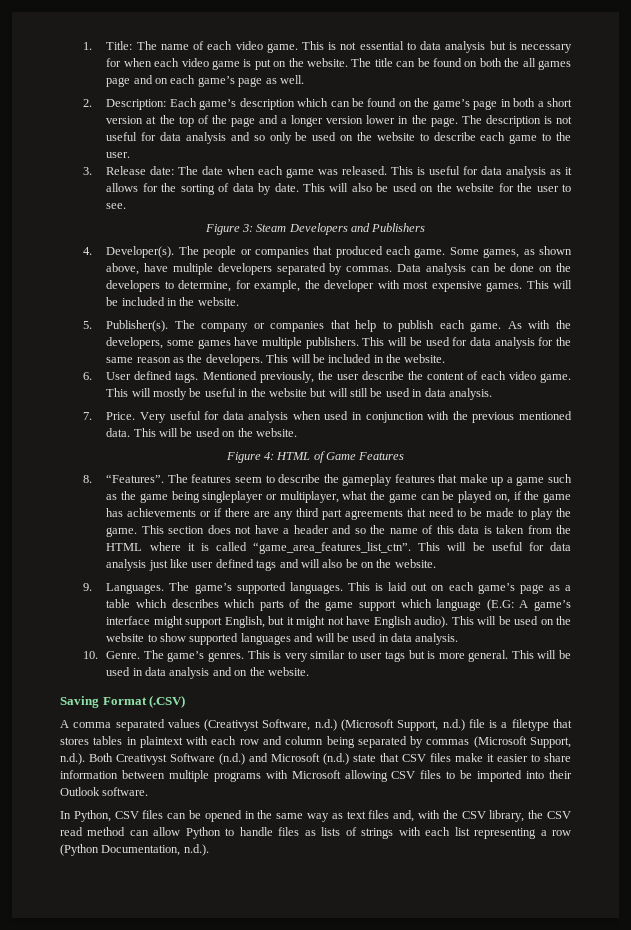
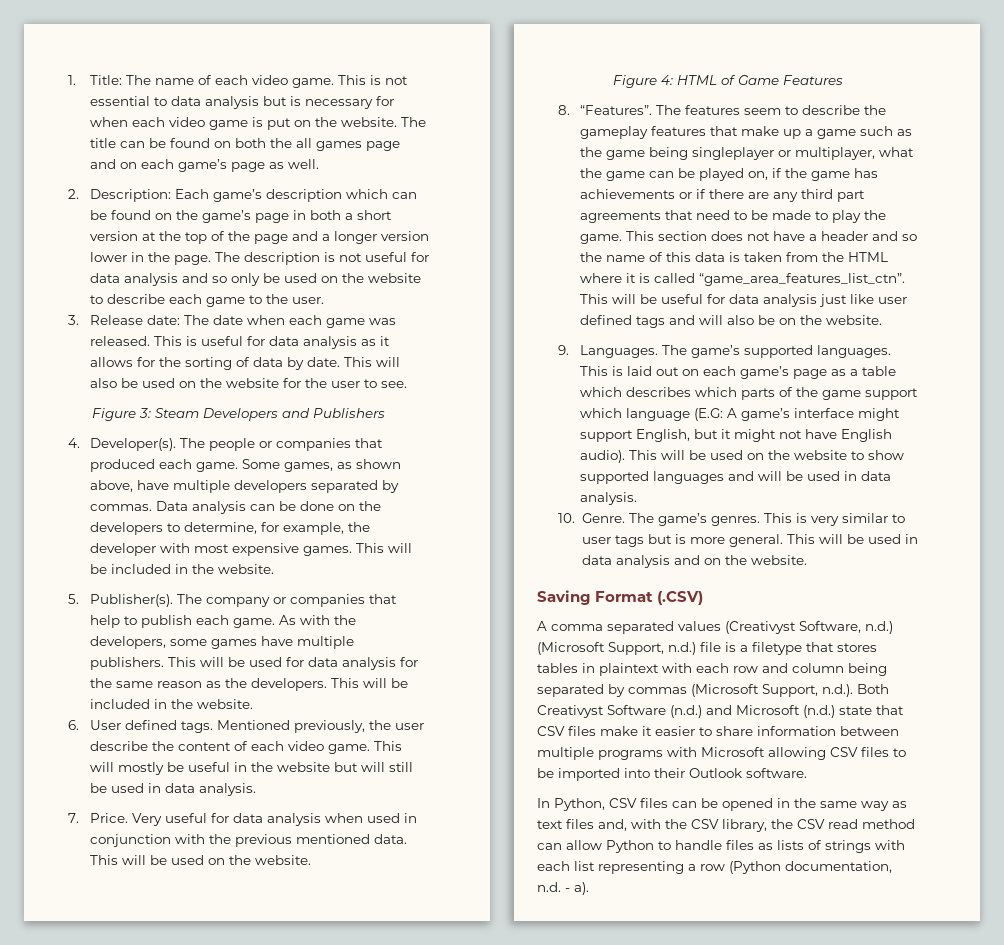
- In Python, CSV files can be opened in the same way as text files and, with the CSV library, the CSV read method can allow Python to handle files as lists of strings with each list representing a row (Python Documentation, n.d.).
+ In Python, CSV files can be opened in the same way as text files and, with the CSV library, the CSV read method can allow Python to handle files as lists of strings with each list representing a row (Python documentation, n.d. - a).

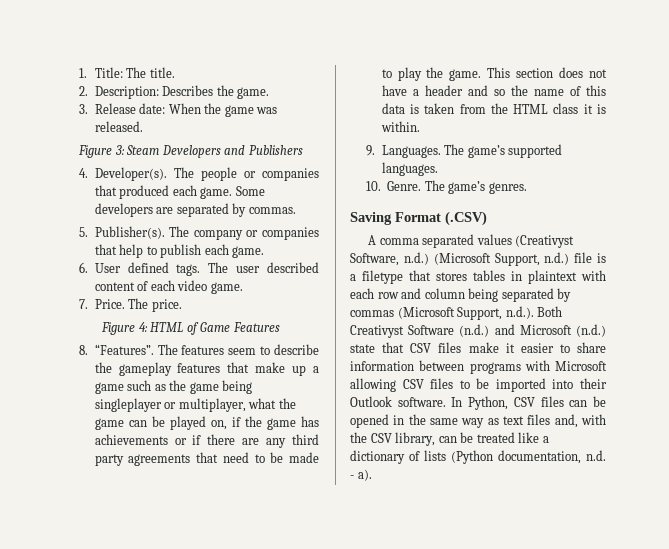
- 1. Title: The name of each video game. This is not essential to data analysis but is necessary for when each video game is put on the website. The title can be found on both the all games page and on each game’s page as well.
- 2. Description: Each game’s description which can be found on the game’s page in both a short version at the top of the page and a longer version lower in the page. The description is not useful for data analysis and so only be used on the website to describe each game to the user.
+ 1. Title: The title.
+ 2. Description: Describes the game.
- 3. Release date: The date when each game was released. This is useful for data analysis as it allows for the sorting of data by date. This will also be used on the website for the user to see.
+ 3. Release date: When the game was released.
- Some games, as shown above, have multiple developers separated by commas. Data analysis can be done on the developers to determine, for example, the developer with most expensive games. This will be included in the website.
+ Some developers are separated by commas.
- The company or companies that help to publish each game. As with the developers, some games have multiple publishers. This will be used for data analysis for the same reason as the developers. This will be included in the website.
- 6. User defined tags. Mentioned previously, the user describe the content of each video game. This will mostly be useful in the website but will still be used in data analysis.
- 7. Price. Very useful for data analysis when used in conjunction with the previous mentioned data. This will be used on the website.
+ The company or companies that help to publish each game.
+ 6. User defined tags. The user described content of each video game.
+ 7. Price. The price.
- The features seem to describe the gameplay features that make up a game such as the game being singleplayer or multiplayer, what the game can be played on, if the game has achievements or if there are any third part agreements that need to be made to play the game.
+ The features seem to describe the gameplay features that make up a game such as the game being singleplayer or multiplayer, what the game can be played on, if the game has achievements or if there are any third party agreements that need to be made to play the game.
- This section does not have a header and so the name of this data is taken from the HTML where it is called “game_area_features_list_ctn”. This will be useful for data analysis just like user defined tags and will also be on the website.
+ This section does not have a header and so the name of this data is taken from the HTML class it is within.
- This is laid out on each game’s page as a table which describes which parts of the game support which language (E.G: A game’s interface might support English, but it might not have English audio). This will be used on the website to show supported languages and will be used in data analysis.
- This is very similar to user tags but is more general. This will be used in data analysis and on the website.
- A comma separated values (Creativyst Software, n.d.) (Microsoft Support, n.d.) file is a filetype that stores tables in plaintext with each row and column being separated by commas (Microsoft Support, n.d.). Both Creativyst Software (n.d.) and Microsoft (n.d.) state that CSV files make it easier to share information between multiple programs with Microsoft allowing CSV files to be imported into their Outlook software.
- In Python, CSV files can be opened in the same way as text files and, with the CSV library, the CSV read method can allow Python to handle files as lists of strings with each list representing a row (Python documentation, n.d. - a).
+ A comma separated values (Creativyst Software, n.d.) (Microsoft Support, n.d.) file is a filetype that stores tables in plaintext with each row and column being separated by commas (Microsoft Support, n.d.). Both Creativyst Software (n.d.) and Microsoft (n.d.) state that CSV files make it easier to share information between programs with Microsoft allowing CSV files to be imported into their Outlook software. In Python, CSV files can be opened in the same way as text files and, with the CSV library, can be treated like a dictionary of lists (Python documentation, n.d. - a).

